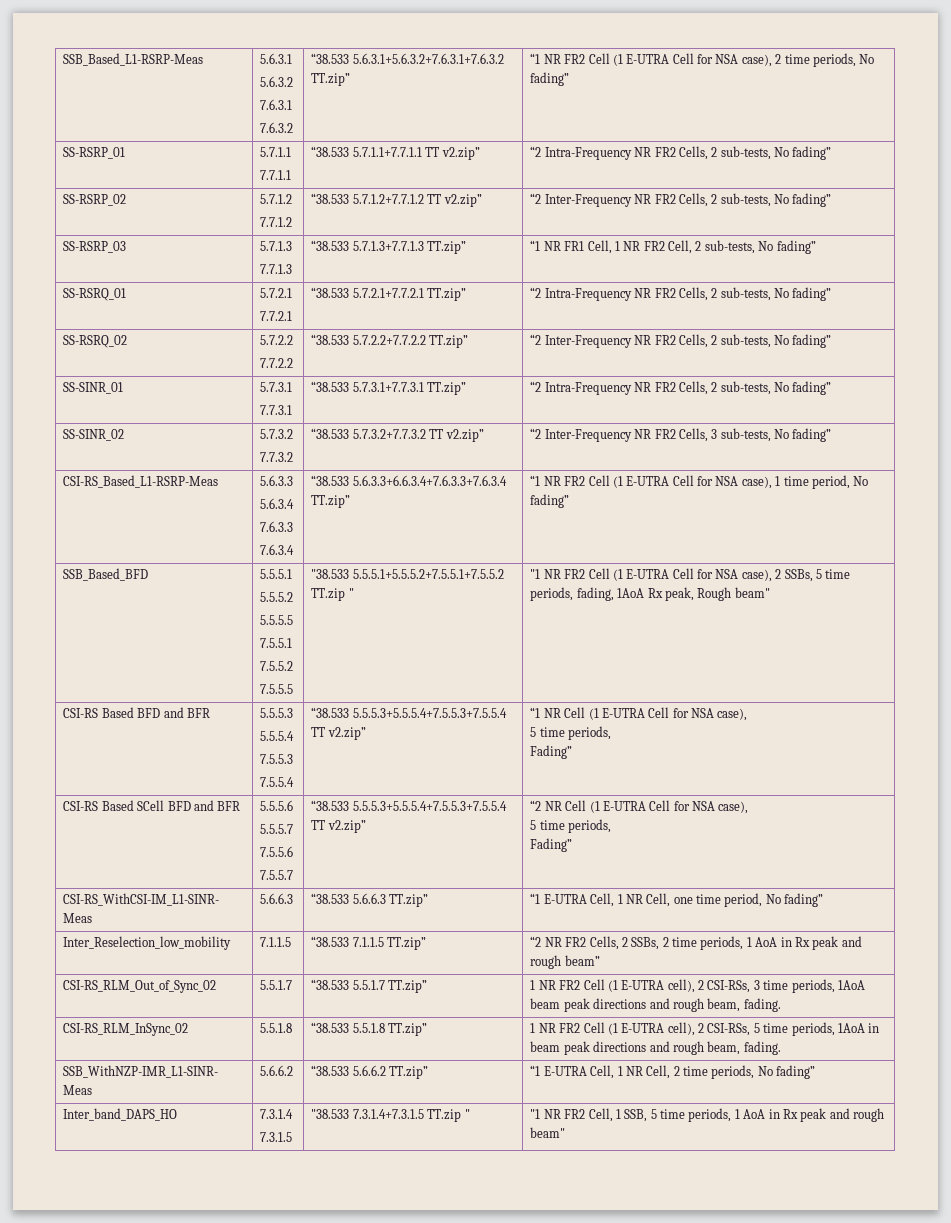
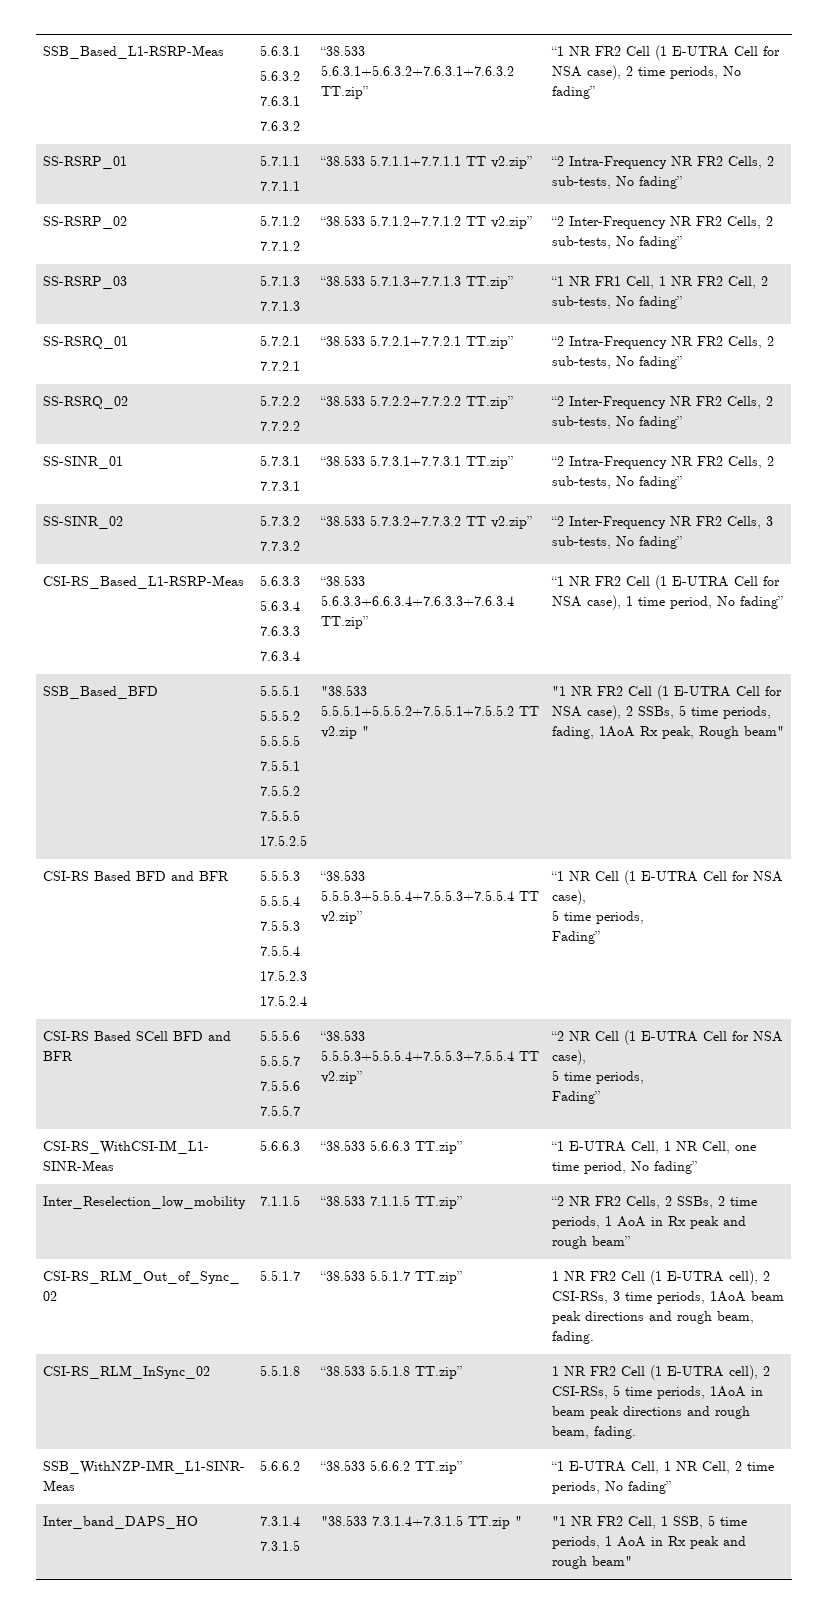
  SSB_Based_BFD | 5.5.5.1
  5.5.5.2
  5.5.5.5
  7.5.5.1
  7.5.5.2
- 7.5.5.5 | "38.533 5.5.5.1+5.5.5.2+7.5.5.1+7.5.5.2 TT.zip " | "1 NR FR2 Cell (1 E-UTRA Cell for NSA case), 2 SSBs, 5 time periods, fading, 1AoA Rx peak, Rough beam"
+ 7.5.5.5
+ 17.5.2.5 | "38.533 5.5.5.1+5.5.5.2+7.5.5.1+7.5.5.2 TT v2.zip " | "1 NR FR2 Cell (1 E-UTRA Cell for NSA case), 2 SSBs, 5 time periods, fading, 1AoA Rx peak, Rough beam"
  CSI-RS Based BFD and BFR | 5.5.5.3
  5.5.5.4
  7.5.5.3
- 7.5.5.4 | “38.533 5.5.5.3+5.5.5.4+7.5.5.3+7.5.5.4 TT v2.zip” | “1 NR Cell (1 E-UTRA Cell for NSA case),
+ 7.5.5.4
+ 17.5.2.3
+ 17.5.2.4 | “38.533 5.5.5.3+5.5.5.4+7.5.5.3+7.5.5.4 TT v2.zip” | “1 NR Cell (1 E-UTRA Cell for NSA case),

